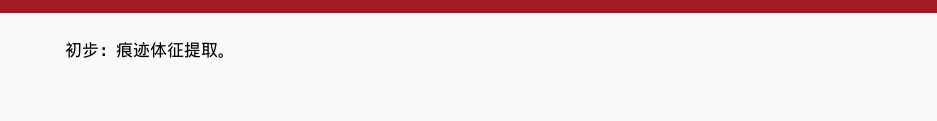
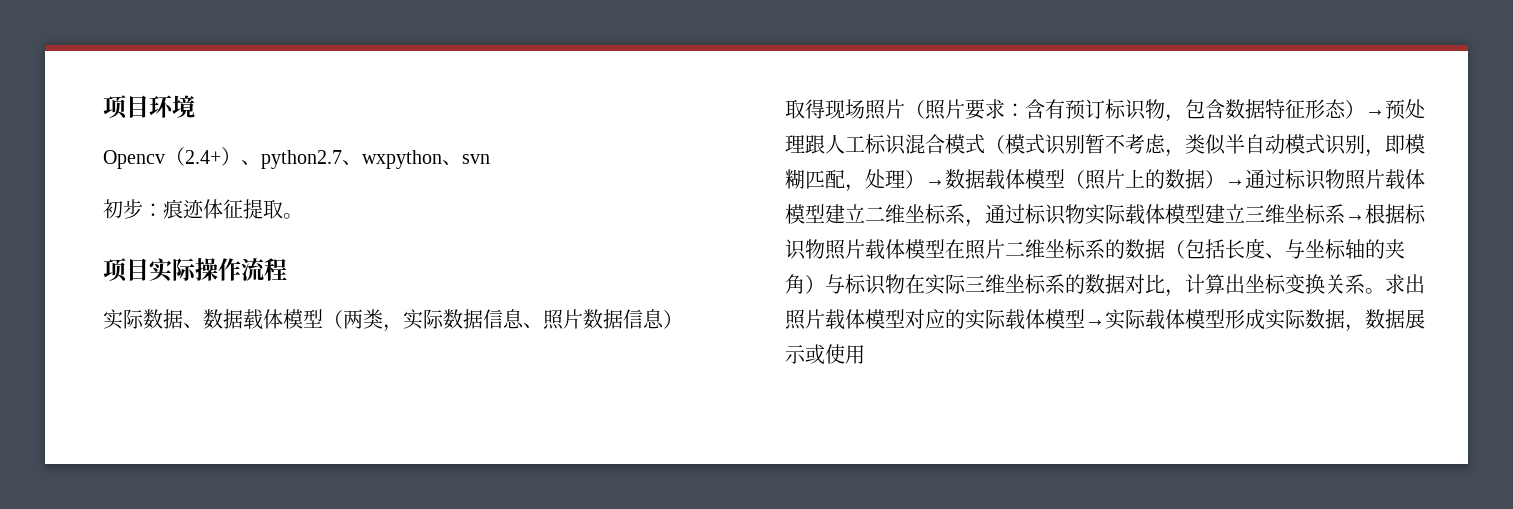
+ 项目环境
+ Opencv（2.4+）、python2.7、wxpython、svn
+ 项目实际操作流程
+ 实际数据、数据载体模型（两类，实际数据信息、照片数据信息）
+ 取得现场照片（照片要求：含有预订标识物，包含数据特征形态）→预处理跟人工标识混合模式（模式识别暂不考虑，类似半自动模式识别，即模糊匹配，处理）→数据载体模型（照片上的数据）→通过标识物照片载体模型建立二维坐标系，通过标识物实际载体模型建立三维坐标系→根据标识物照片载体模型在照片二维坐标系的数据（包括长度、与坐标轴的夹角）与标识物在实际三维坐标系的数据对比，计算出坐标变换关系。求出照片载体模型对应的实际载体模型→实际载体模型形成实际数据，数据展示或使用

